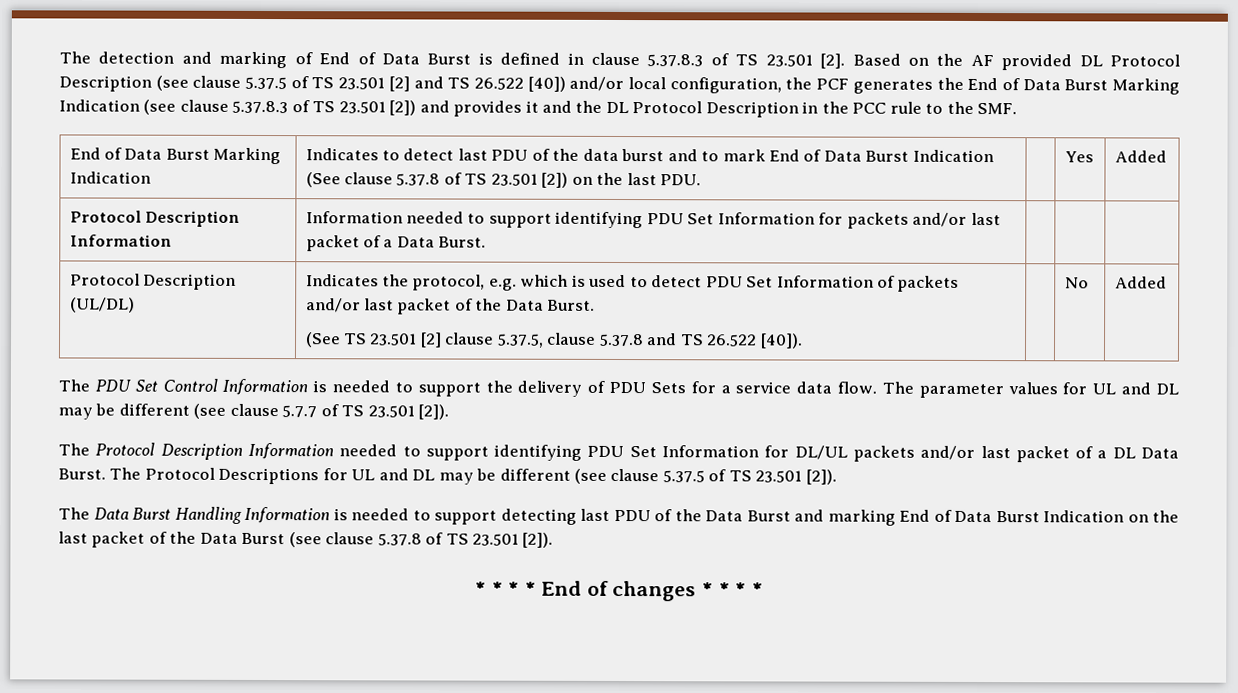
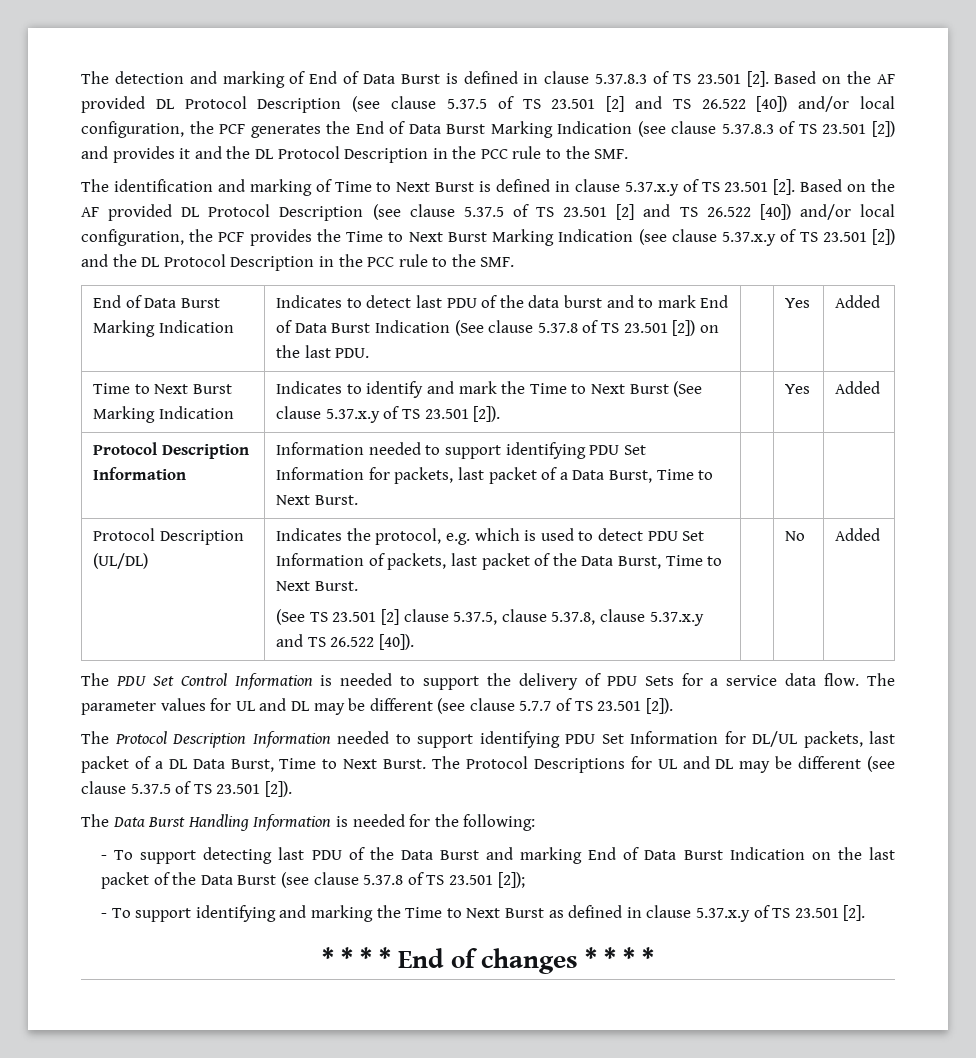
+ The identification and marking of Time to Next Burst is defined in clause 5.37.x.y of TS 23.501 [2]. Based on the AF provided DL Protocol Description (see clause 5.37.5 of TS 23.501 [2] and TS 26.522 [40]) and/or local configuration, the PCF provides the Time to Next Burst Marking Indication (see clause 5.37.x.y of TS 23.501 [2]) and the DL Protocol Description in the PCC rule to the SMF.
+ Time to Next Burst Marking Indication | Indicates to identify and mark the Time to Next Burst (See clause 5.37.x.y of TS 23.501 [2]). | | Yes | Added
- Protocol Description Information | Information needed to support identifying PDU Set Information for packets and/or last packet of a Data Burst. | | |
+ Protocol Description Information | Information needed to support identifying PDU Set Information for packets, last packet of a Data Burst, Time to Next Burst. | | |
- Indicates the protocol, e.g. which is used to detect PDU Set Information of packets and/or last packet of the Data Burst.
+ Indicates the protocol, e.g. which is used to detect PDU Set Information of packets, last packet of the Data Burst, Time to Next Burst.
- (See TS 23.501 [2] clause 5.37.5, clause 5.37.8 and TS 26.522 [40]).
+ (See TS 23.501 [2] clause 5.37.5, clause 5.37.8, clause 5.37.x.y and TS 26.522 [40]).
- The Protocol Description Information needed to support identifying PDU Set Information for DL/UL packets and/or last packet of a DL Data Burst.
+ The Protocol Description Information needed to support identifying PDU Set Information for DL/UL packets, last packet of a DL Data Burst, Time to Next Burst.
- The Data Burst Handling Information is needed to support detecting last PDU of the Data Burst and marking End of Data Burst Indication on the last packet of the Data Burst (see clause 5.37.8 of TS 23.501 [2]).
+ The Data Burst Handling Information is needed for the following:
+ - To support detecting last PDU of the Data Burst and marking End of Data Burst Indication on the last packet of the Data Burst (see clause 5.37.8 of TS 23.501 [2]);
+ - To support identifying and marking the Time to Next Burst as defined in clause 5.37.x.y of TS 23.501 [2].

